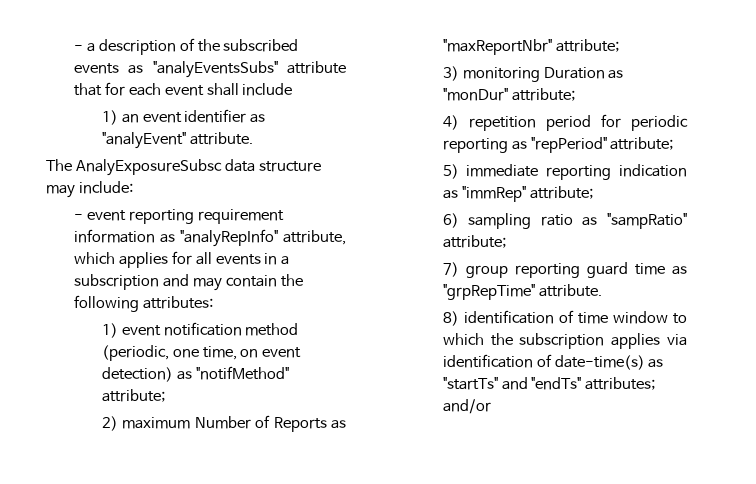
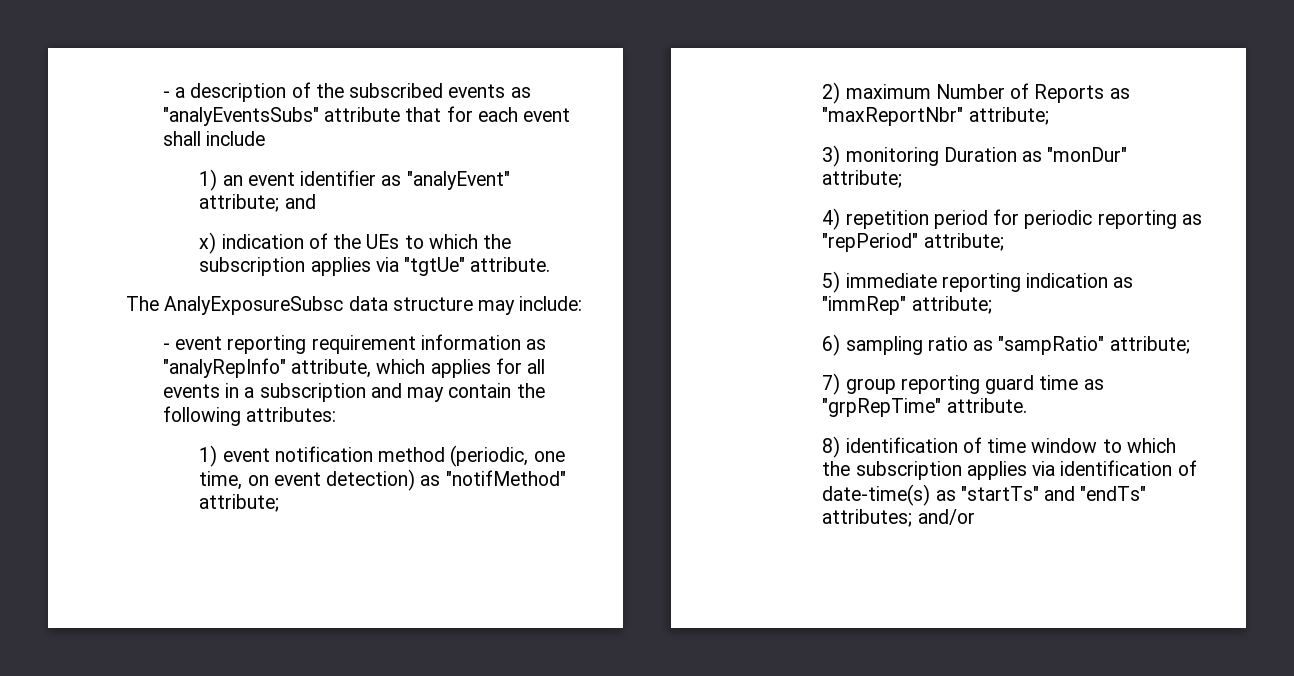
- 1) an event identifier as "analyEvent" attribute.
+ 1) an event identifier as "analyEvent" attribute; and
+ x) indication of the UEs to which the subscription applies via "tgtUe" attribute.

